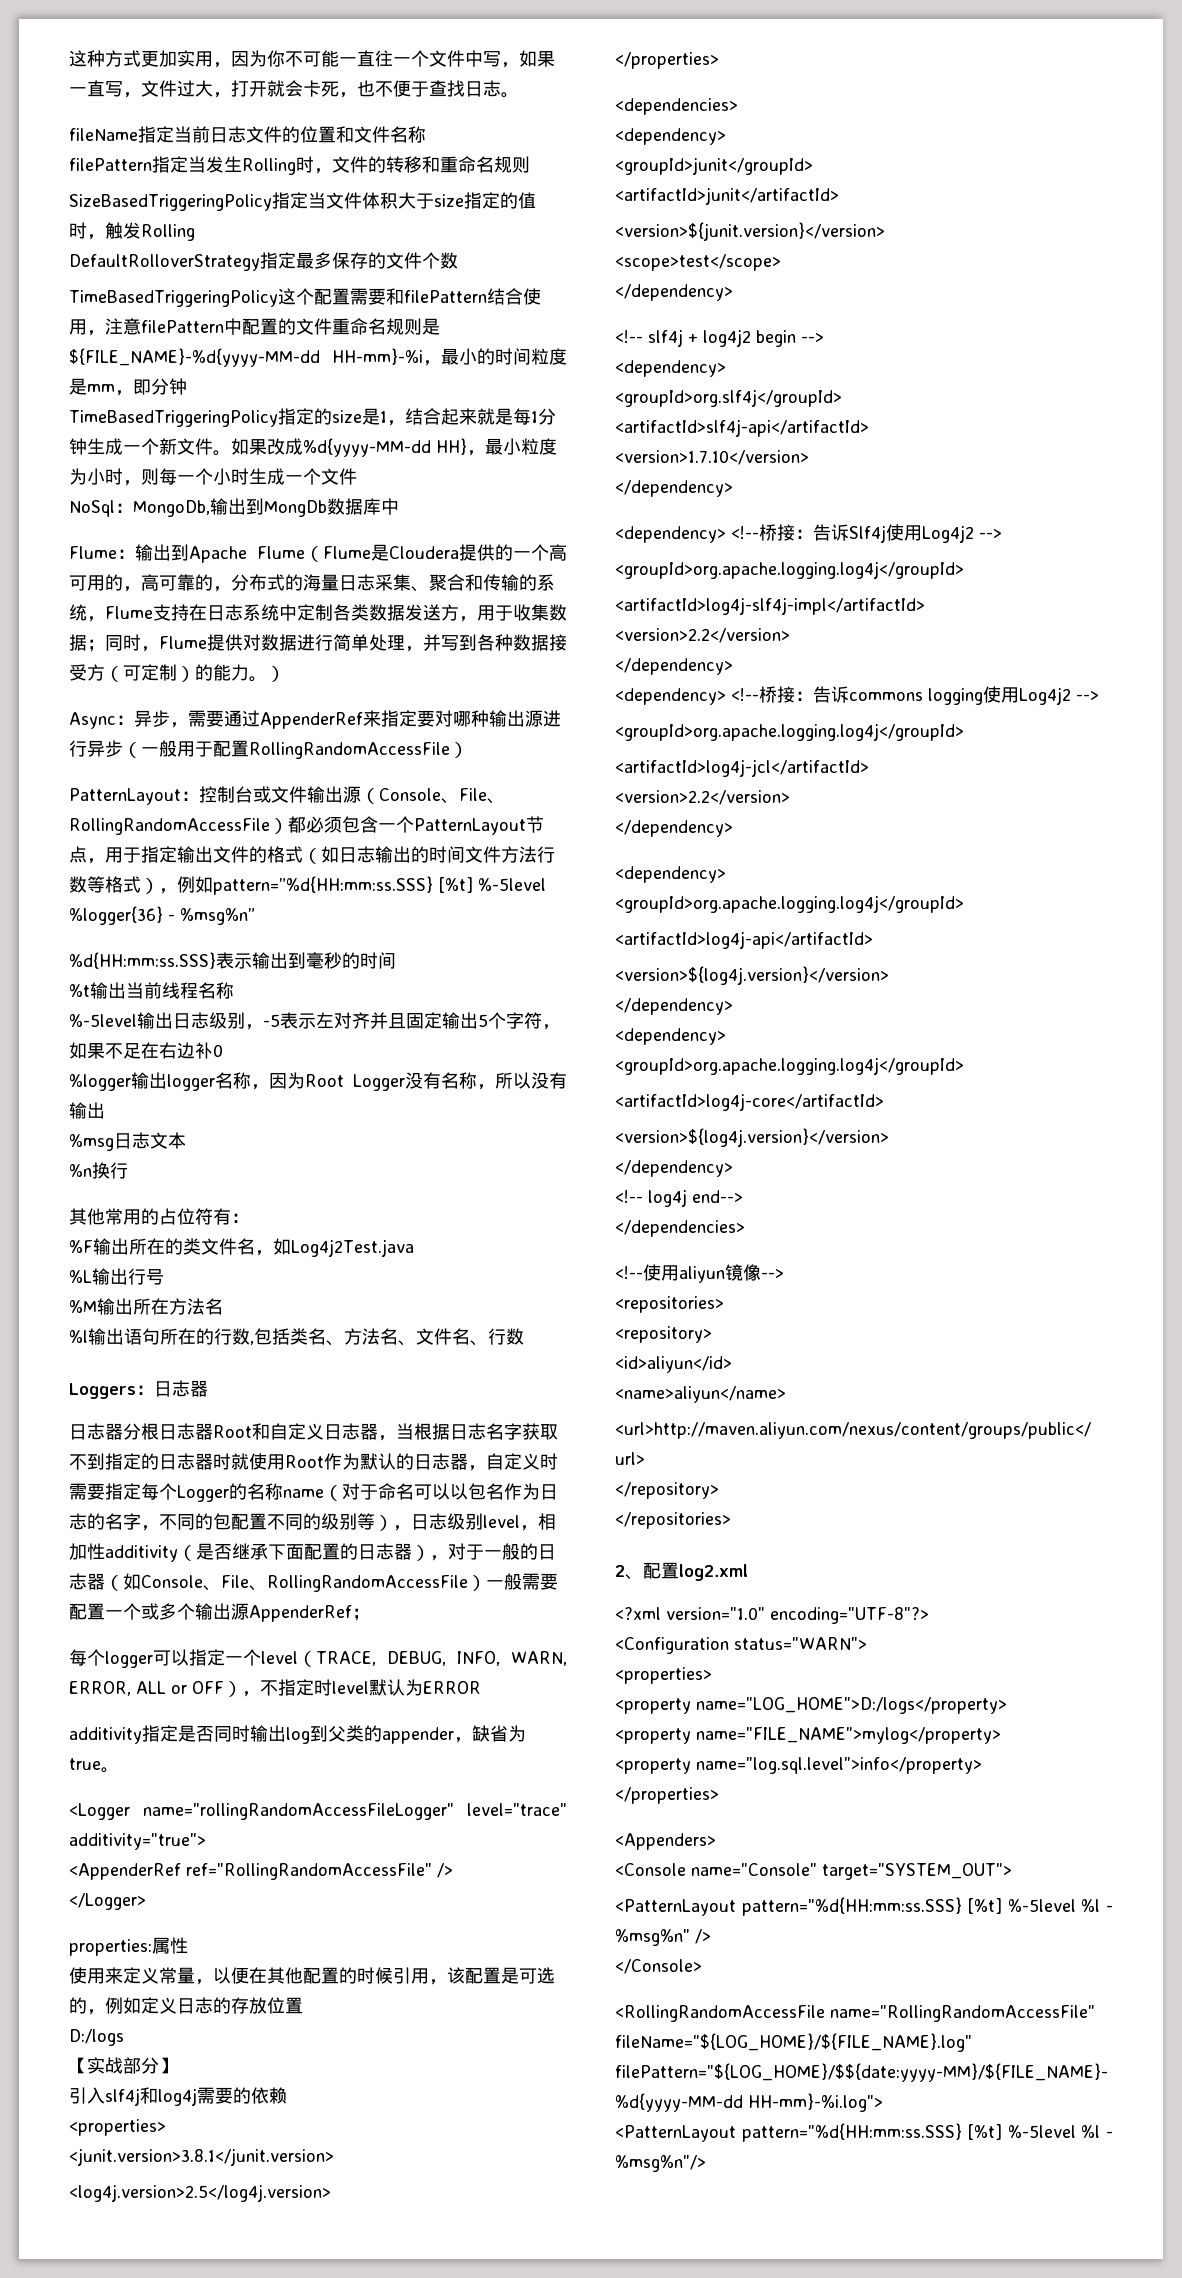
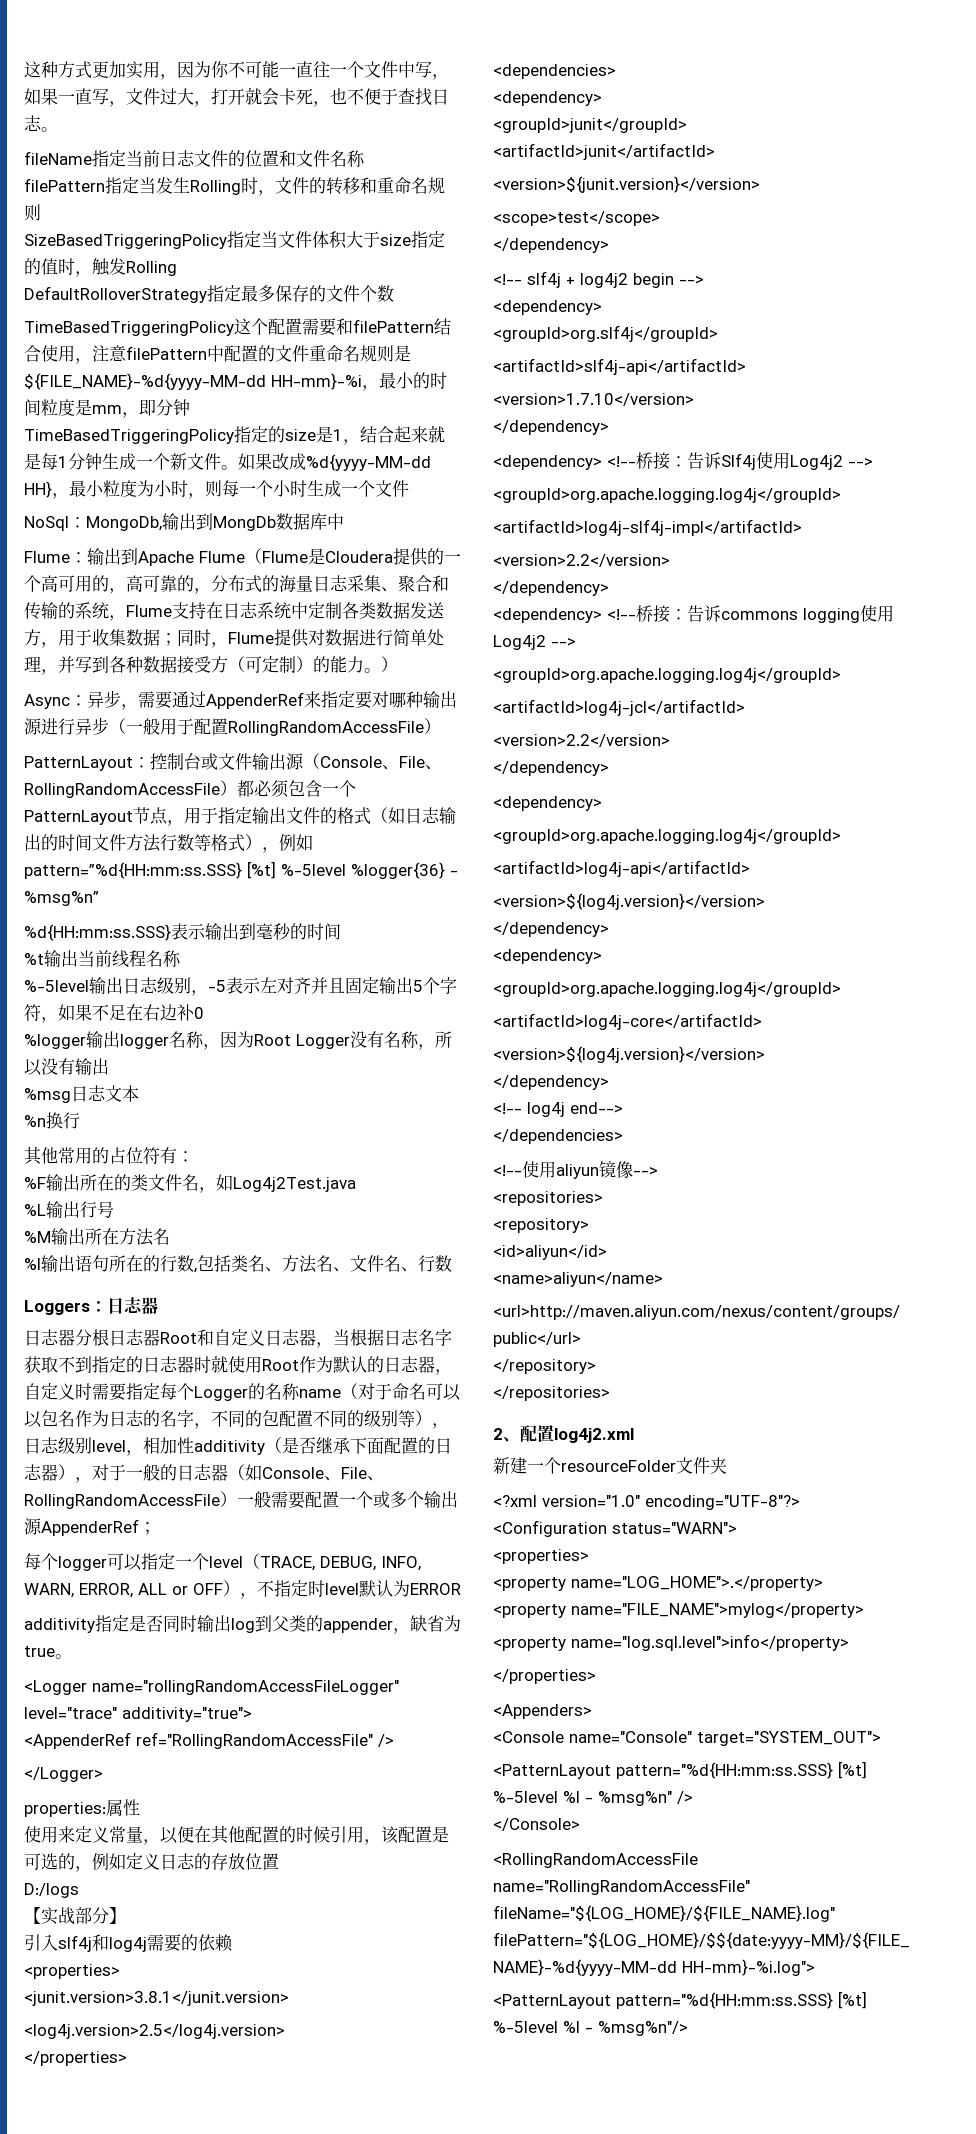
- 2、配置log2.xml
+ 2、配置log4j2.xml
+ 新建一个resourceFolder文件夹
- <property name="LOG_HOME">D:/logs</property>
+ <property name="LOG_HOME">.</property>

